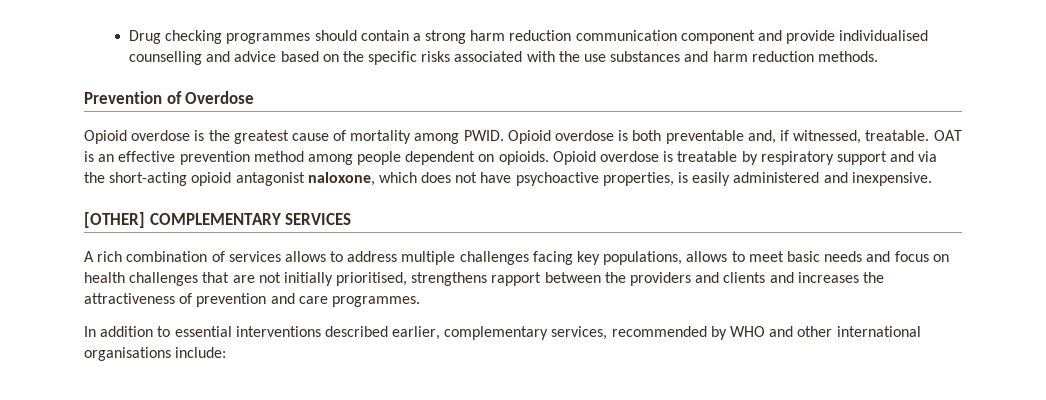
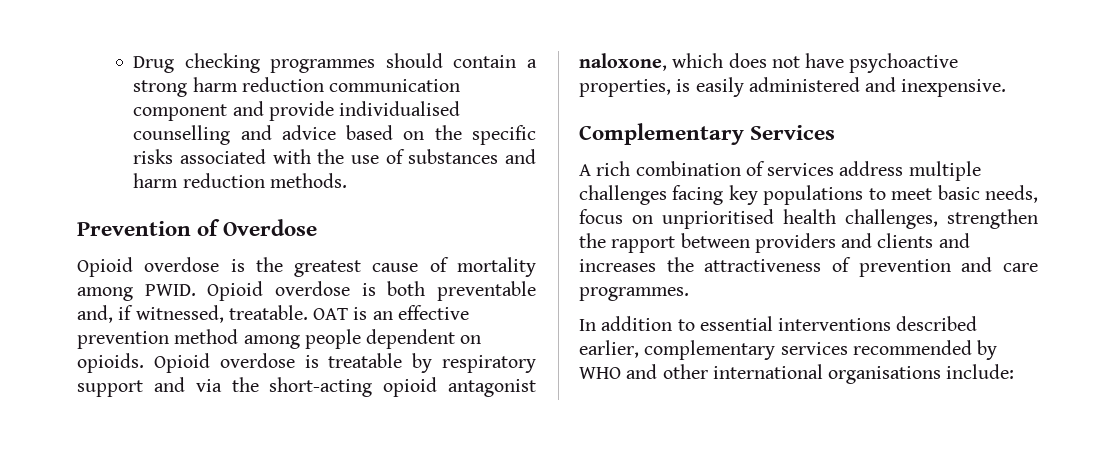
- Drug checking programmes should contain a strong harm reduction communication component and provide individualised counselling and advice based on the specific risks associated with the use substances and harm reduction methods.
+ Drug checking programmes should contain a strong harm reduction communication component and provide individualised counselling and advice based on the specific risks associated with the use of substances and harm reduction methods.
- [OTHER] COMPLEMENTARY SERVICES
+ Complementary Services
- A rich combination of services allows to address multiple challenges facing key populations, allows to meet basic needs and focus on health challenges that are not initially prioritised, strengthens rapport between the providers and clients and increases the attractiveness of prevention and care programmes.
+ A rich combination of services address multiple challenges facing key populations to meet basic needs, focus on unprioritised health challenges, strengthen the rapport between providers and clients and increases the attractiveness of prevention and care programmes.
- In addition to essential interventions described earlier, complementary services, recommended by WHO and other international organisations include:
+ In addition to essential interventions described earlier, complementary services recommended by WHO and other international organisations include:

